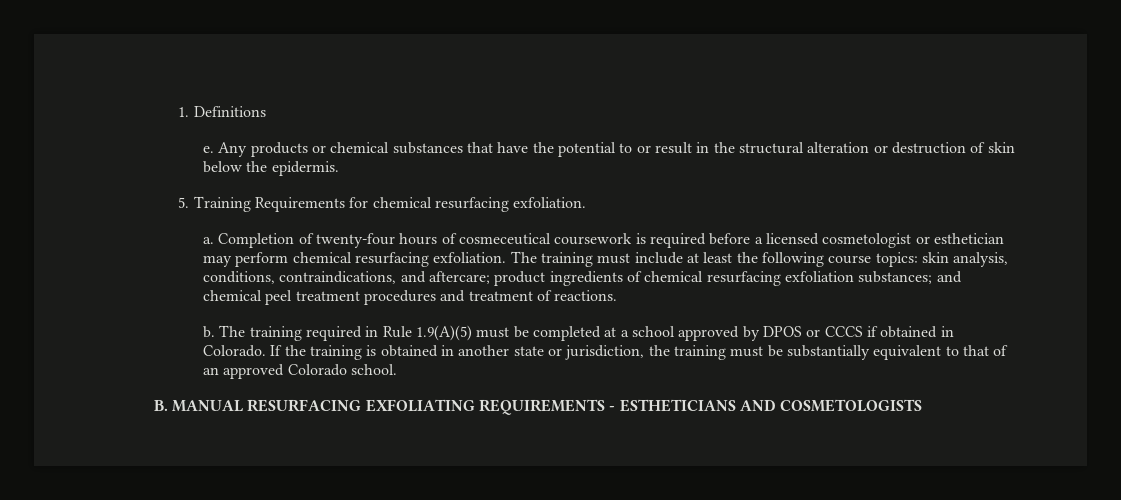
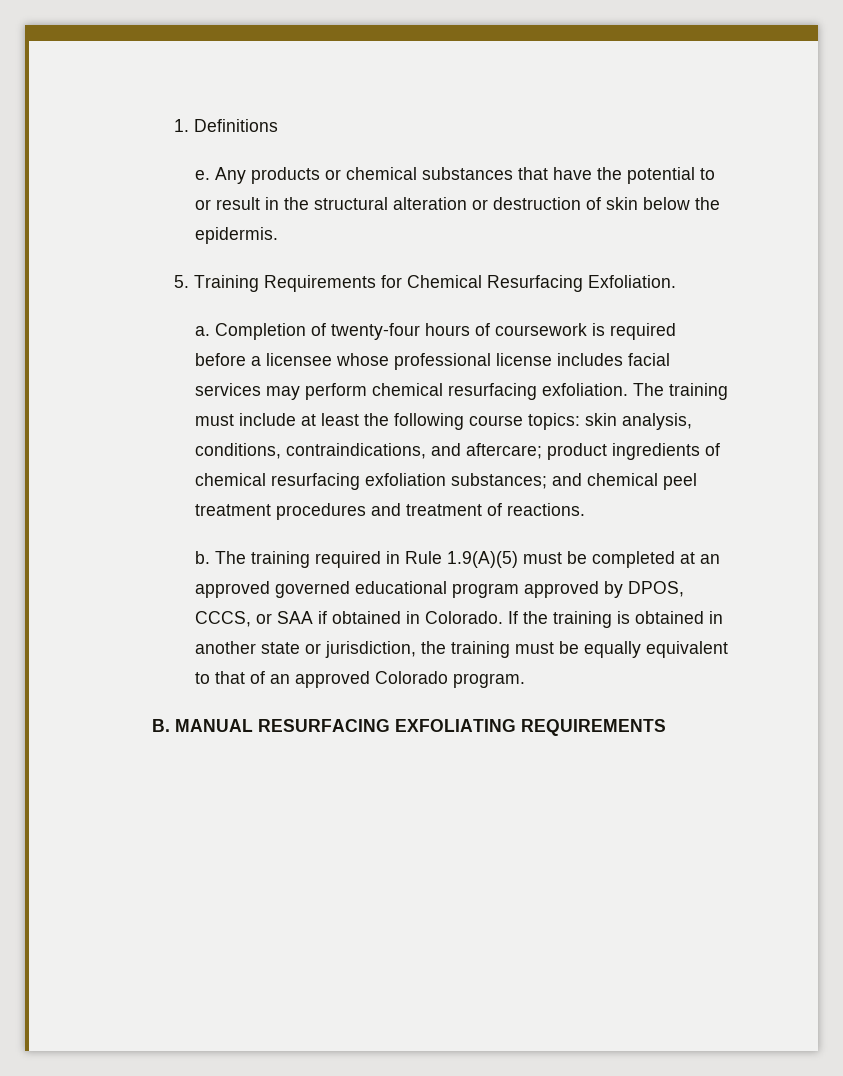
- 5. Training Requirements for chemical resurfacing exfoliation.
+ 5. Training Requirements for Chemical Resurfacing Exfoliation.
- Completion of twenty-four hours of cosmeceutical coursework is required before a licensed cosmetologist or esthetician may perform chemical resurfacing exfoliation.
+ Completion of twenty-four hours of coursework is required before a licensee whose professional license includes facial services may perform chemical resurfacing exfoliation.
- The training required in Rule 1.9(A)(5) must be completed at a school approved by DPOS or CCCS if obtained in Colorado.
+ The training required in Rule 1.9(A)(5) must be completed at an approved governed educational program approved by DPOS, CCCS, or SAA if obtained in Colorado.
- If the training is obtained in another state or jurisdiction, the training must be substantially equivalent to that of an approved Colorado school.
+ If the training is obtained in another state or jurisdiction, the training must be equally equivalent to that of an approved Colorado program.
- B. MANUAL RESURFACING EXFOLIATING REQUIREMENTS - ESTHETICIANS AND COSMETOLOGISTS
+ B. MANUAL RESURFACING EXFOLIATING REQUIREMENTS

